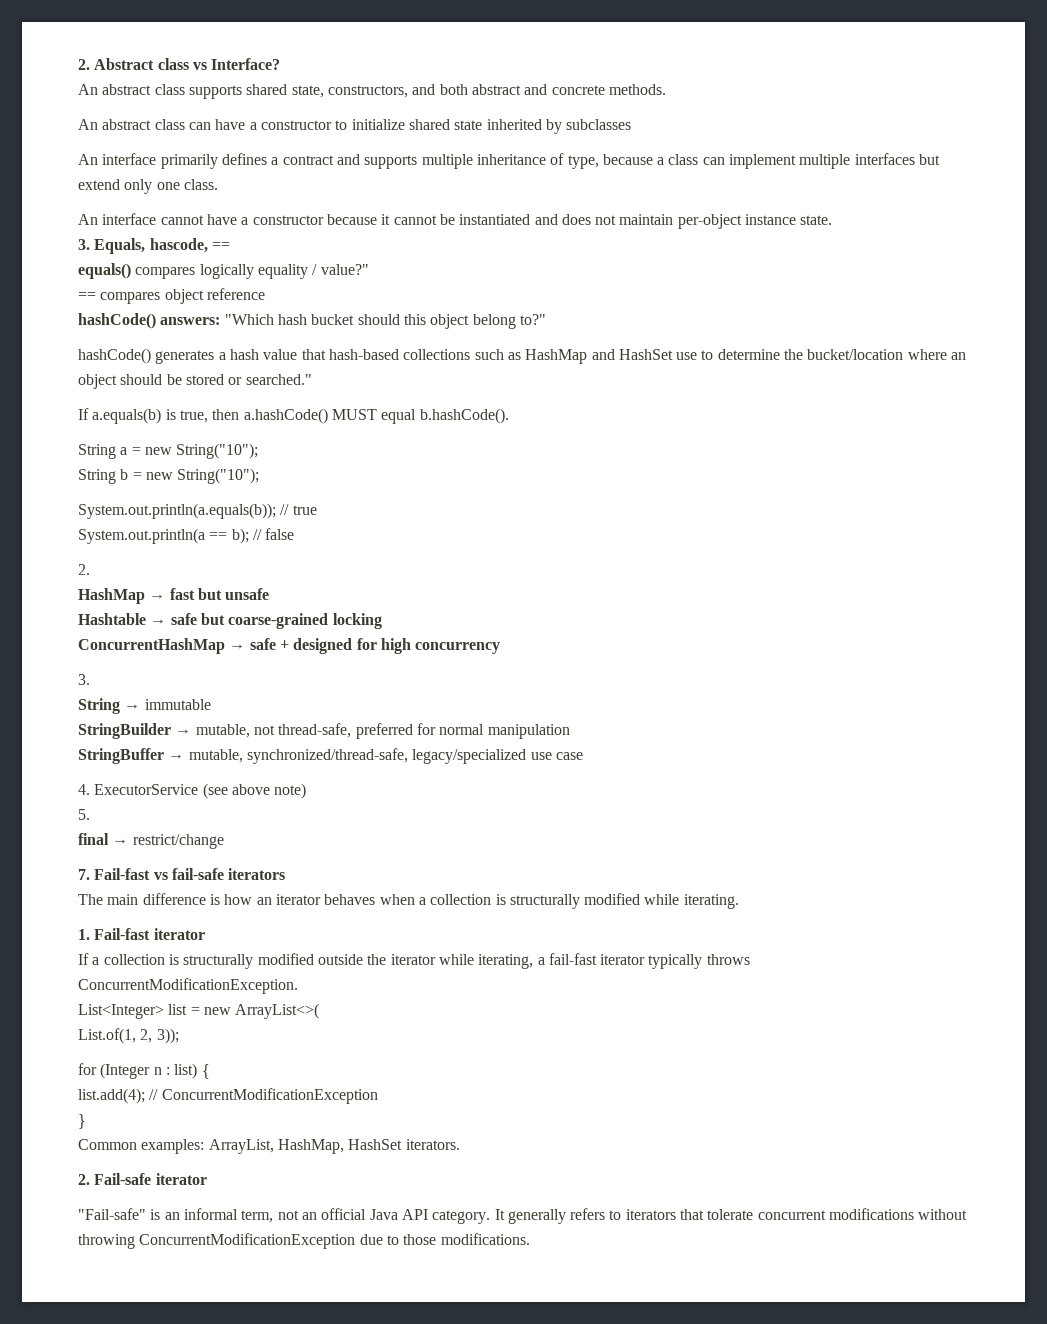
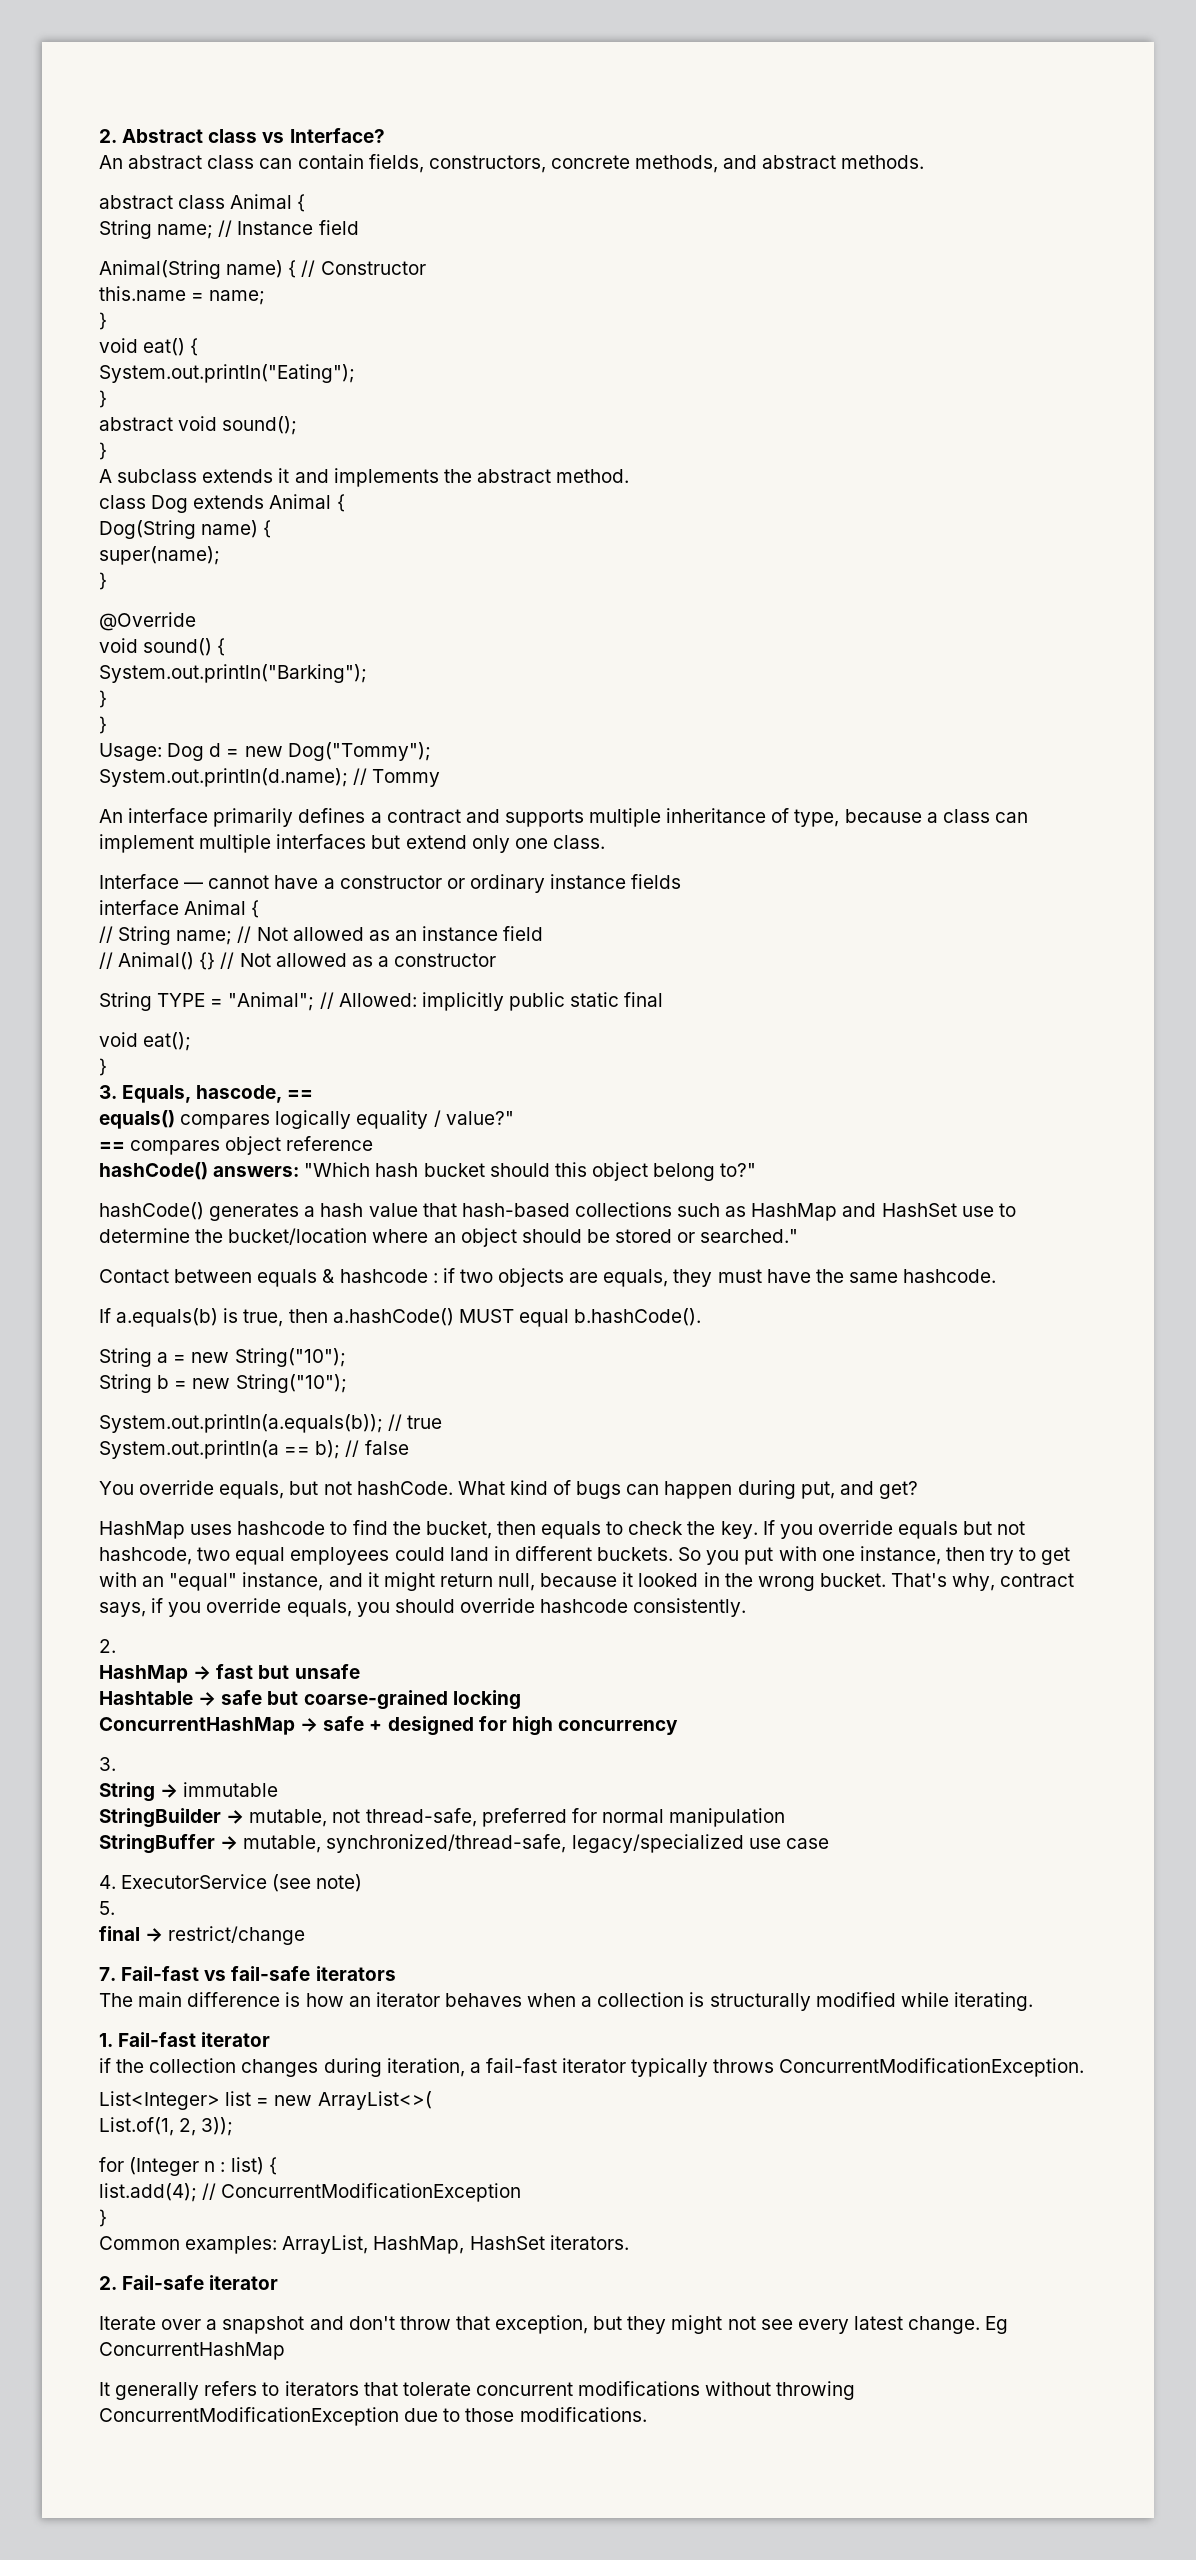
- An abstract class supports shared state, constructors, and both abstract and concrete methods.
+ An abstract class can contain fields, constructors, concrete methods, and abstract methods.
- An abstract class can have a constructor to initialize shared state inherited by subclasses
+ abstract class Animal {
+ String name; // Instance field
+ Animal(String name) { // Constructor
+ this.name = name;
+ }
+ void eat() {
+ System.out.println("Eating");
+ }
+ abstract void sound();
+ }
+ A subclass extends it and implements the abstract method.
+ class Dog extends Animal {
+ Dog(String name) {
+ super(name);
+ }
+ @Override
+ void sound() {
+ System.out.println("Barking");
+ }
+ }
+ Usage: Dog d = new Dog("Tommy");
+ System.out.println(d.name); // Tommy
- An interface cannot have a constructor because it cannot be instantiated and does not maintain per-object instance state.
+ Interface — cannot have a constructor or ordinary instance fields
+ interface Animal {
+ // String name; // Not allowed as an instance field
+ // Animal() {} // Not allowed as a constructor
+ String TYPE = "Animal"; // Allowed: implicitly public static final
+ void eat();
+ }
+ Contact between equals & hashcode : if two objects are equals, they must have the same hashcode.
+ You override equals, but not hashCode. What kind of bugs can happen during put, and get?
+ HashMap uses hashcode to find the bucket, then equals to check the key. If you override equals but not hashcode, two equal employees could land in different buckets. So you put with one instance, then try to get with an "equal" instance, and it might return null, because it looked in the wrong bucket. That's why, contract says, if you override equals, you should override hashcode consistently.
- 4. ExecutorService (see above note)
+ 4. ExecutorService (see note)
- If a collection is structurally modified outside the iterator while iterating, a fail-fast iterator typically throws ConcurrentModificationException.
+ if the collection changes during iteration, a fail-fast iterator typically throws ConcurrentModificationException.
- "Fail-safe" is an informal term, not an official Java API category. It generally refers to iterators that tolerate concurrent modifications without throwing ConcurrentModificationException due to those modifications.
+ Iterate over a snapshot and don't throw that exception, but they might not see every latest change. Eg ConcurrentHashMap
+ It generally refers to iterators that tolerate concurrent modifications without throwing ConcurrentModificationException due to those modifications.

